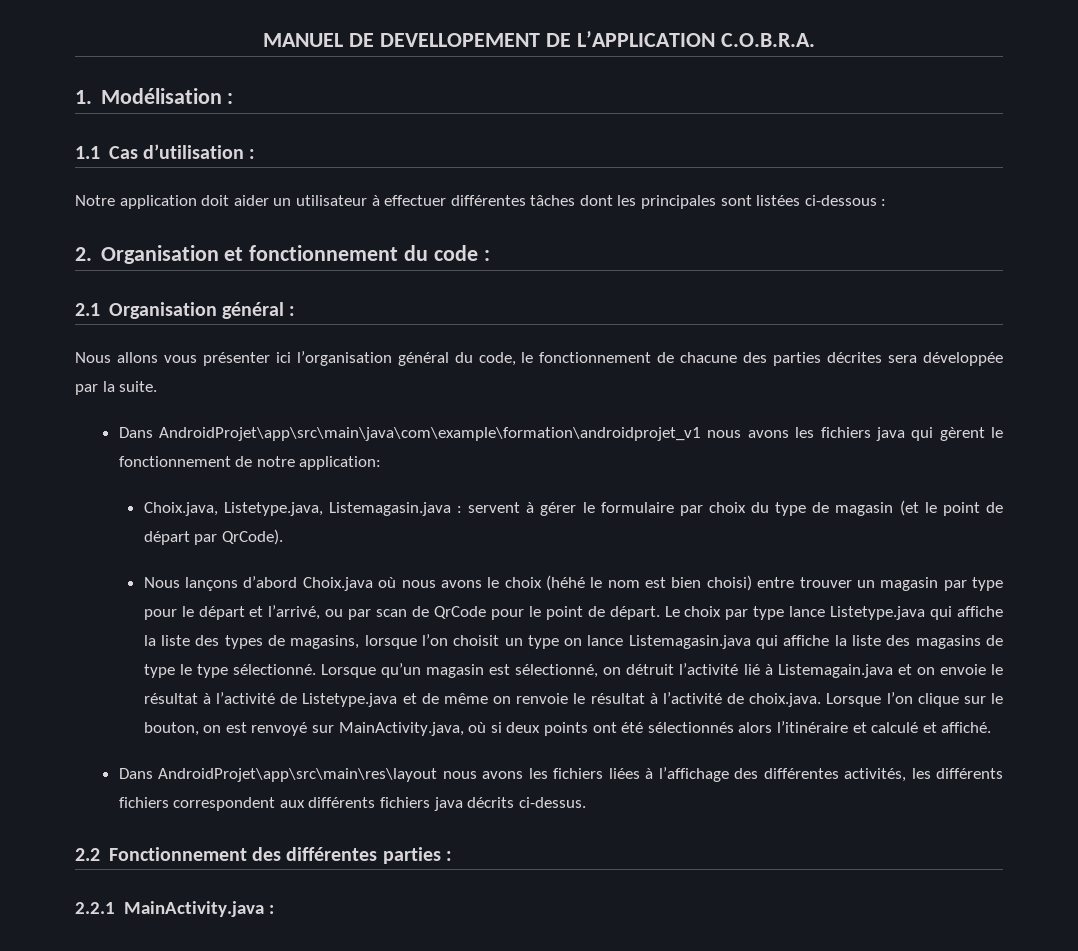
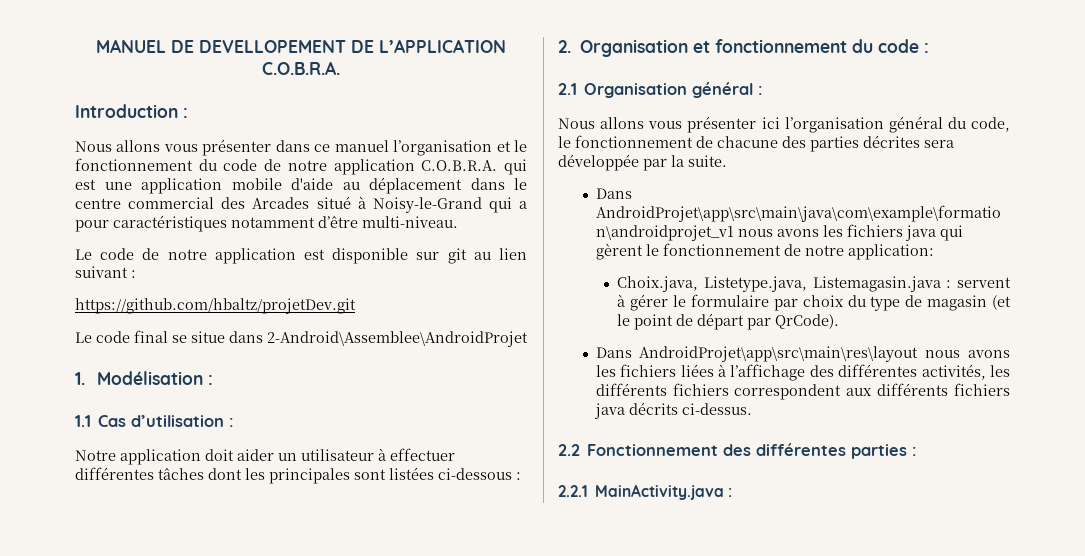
+ Introduction :
+ Nous allons vous présenter dans ce manuel l’organisation et le fonctionnement du code de notre application C.O.B.R.A. qui est une application mobile d'aide au déplacement dans le centre commercial des Arcades situé à Noisy-le-Grand qui a pour caractéristiques notamment d’être multi-niveau.
+ Le code de notre application est disponible sur git au lien suivant :
+ https://github.com/hbaltz/projetDev.git
+ Le code final se situe dans 2-Android\Assemblee\AndroidProjet
- Nous lançons d’abord Choix.java où nous avons le choix (héhé le nom est bien choisi) entre trouver un magasin par type pour le départ et l’arrivé, ou par scan de QrCode pour le point de départ. Le choix par type lance Listetype.java qui affiche la liste des types de magasins, lorsque l’on choisit un type on lance Listemagasin.java qui affiche la liste des magasins de type le type sélectionné. Lorsque qu’un magasin est sélectionné, on détruit l’activité lié à Listemagain.java et on envoie le résultat à l’activité de Listetype.java et de même on renvoie le résultat à l’activité de choix.java. Lorsque l’on clique sur le bouton, on est renvoyé sur MainActivity.java, où si deux points ont été sélectionnés alors l’itinéraire et calculé et affiché.

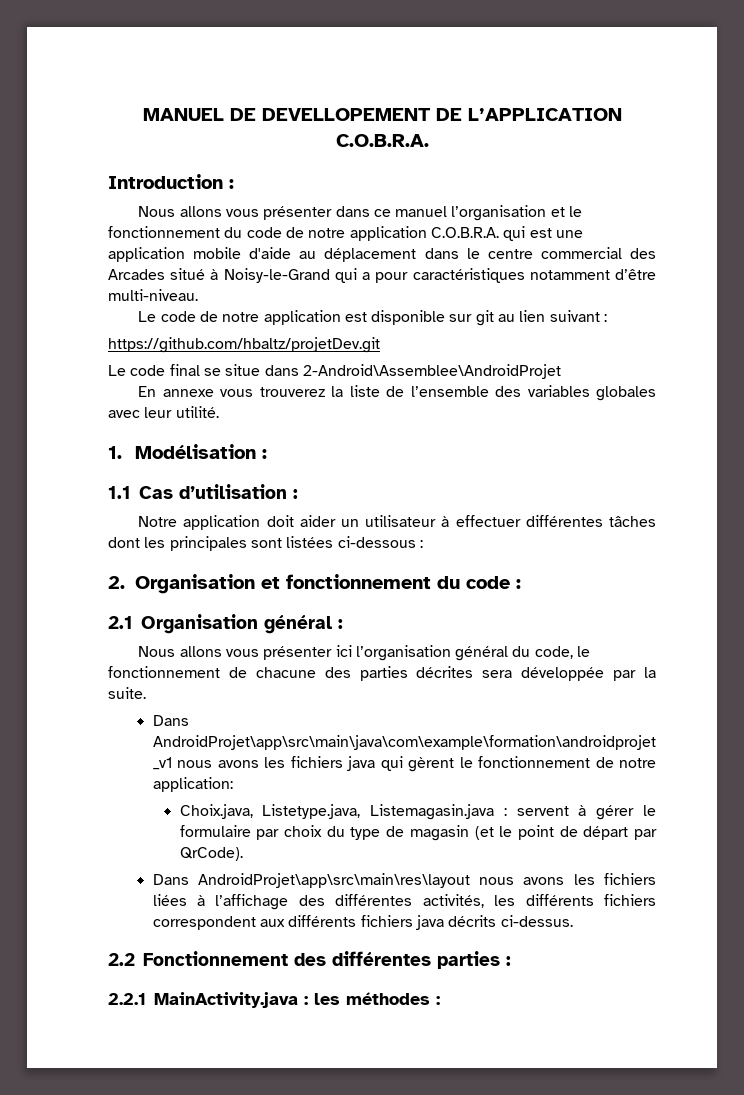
+ En annexe vous trouverez la liste de l’ensemble des variables globales avec leur utilité.
- 2.2.1 MainActivity.java :
+ 2.2.1 MainActivity.java : les méthodes :

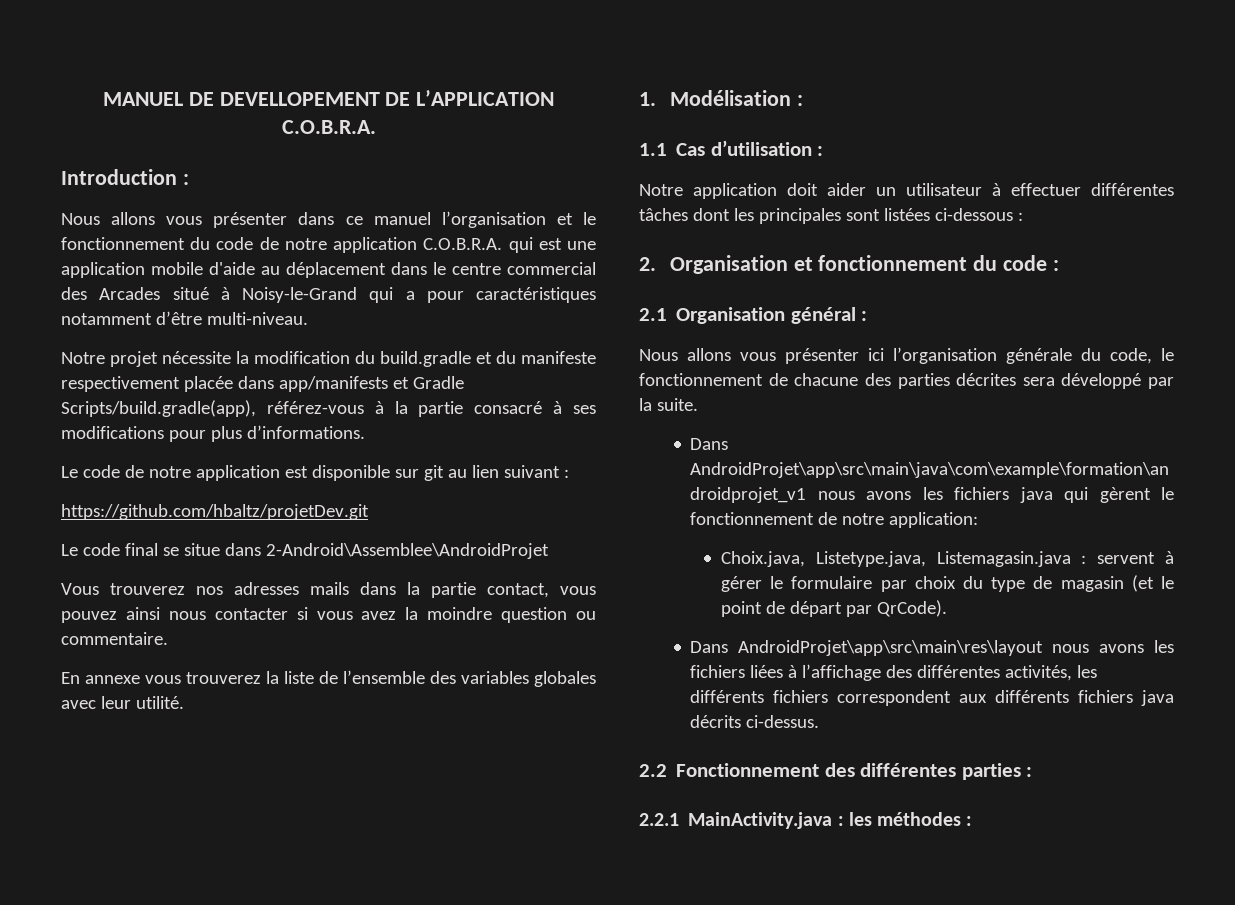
+ Notre projet nécessite la modification du build.gradle et du manifeste respectivement placée dans app/manifests et Gradle Scripts/build.gradle(app), référez-vous à la partie consacré à ses modifications pour plus d’informations.
+ Vous trouverez nos adresses mails dans la partie contact, vous pouvez ainsi nous contacter si vous avez la moindre question ou commentaire.
- Nous allons vous présenter ici l’organisation général du code, le fonctionnement de chacune des parties décrites sera développée par la suite.
+ Nous allons vous présenter ici l’organisation générale du code, le fonctionnement de chacune des parties décrites sera développé par la suite.

